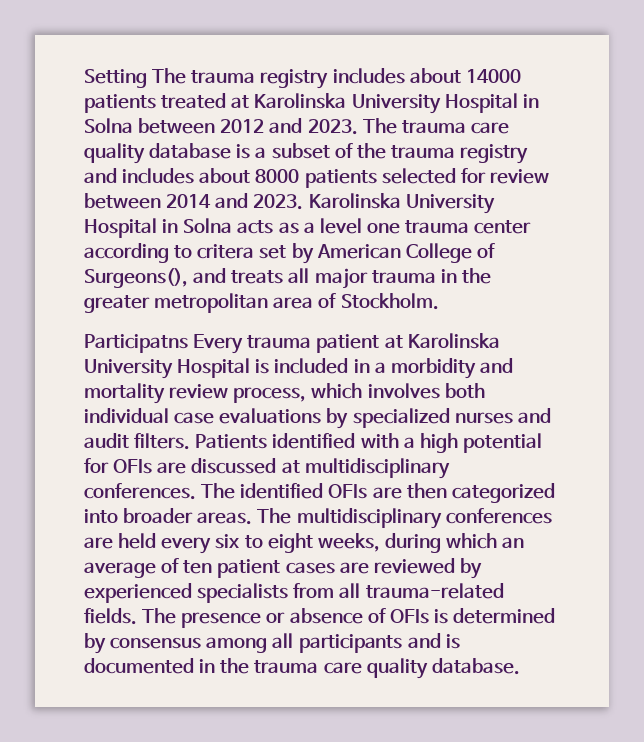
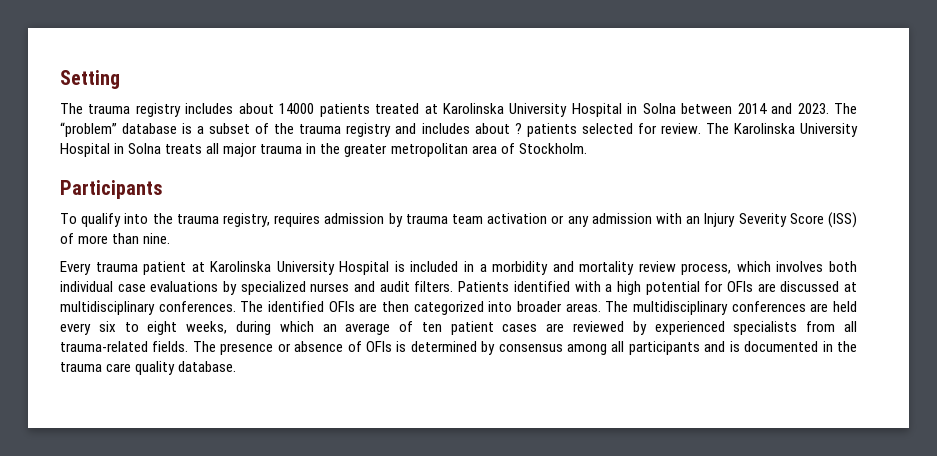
- Setting The trauma registry includes about 14000 patients treated at Karolinska University Hospital in Solna between 2012 and 2023.
+ Setting
+ The trauma registry includes about 14000 patients treated at Karolinska University Hospital in Solna between 2014 and 2023.
- The trauma care quality database is a subset of the trauma registry and includes about 8000 patients selected for review between 2014 and 2023. Karolinska University Hospital in Solna acts as a level one trauma center according to critera set by American College of Surgeons(), and treats all major trauma in the greater metropolitan area of Stockholm.
+ The “problem” database is a subset of the trauma registry and includes about ? patients selected for review. The Karolinska University Hospital in Solna treats all major trauma in the greater metropolitan area of Stockholm.
- Participatns Every trauma patient at Karolinska University Hospital is included in a morbidity and mortality review process, which involves both individual case evaluations by specialized nurses and audit filters.
+ Participants
+ To qualify into the trauma registry, requires admission by trauma team activation or any admission with an Injury Severity Score (ISS) of more than nine.
+ Every trauma patient at Karolinska University Hospital is included in a morbidity and mortality review process, which involves both individual case evaluations by specialized nurses and audit filters.

